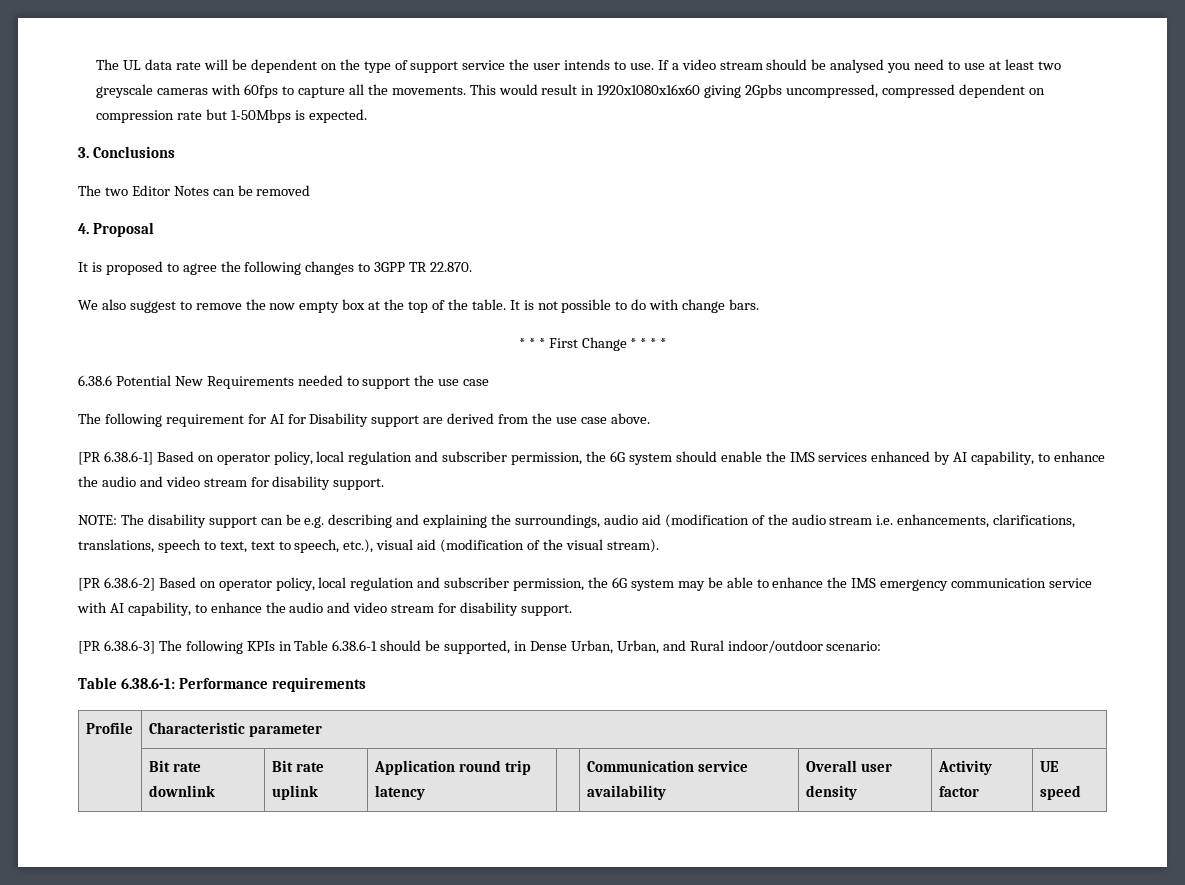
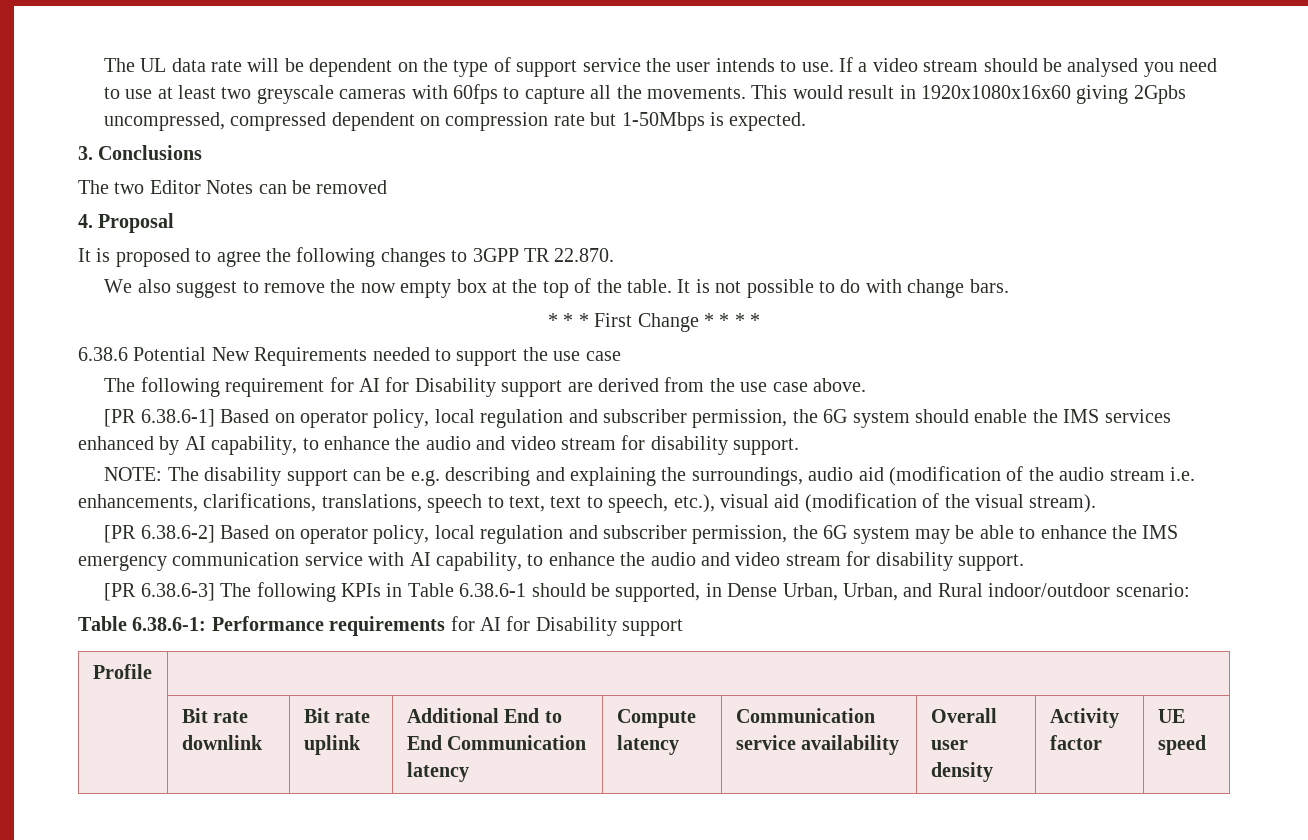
- Table 6.38.6-1: Performance requirements
+ Table 6.38.6-1: Performance requirements for AI for Disability support
- Profile | Characteristic parameter
+ Profile |
- | Bit rate downlink | Bit rate uplink | Application round trip latency | | Communication service availability | Overall user density | Activity factor | UE speed
+ | Bit rate downlink | Bit rate uplink | Additional End to End Communication latency | Compute latency | Communication service availability | Overall user density | Activity factor | UE speed

